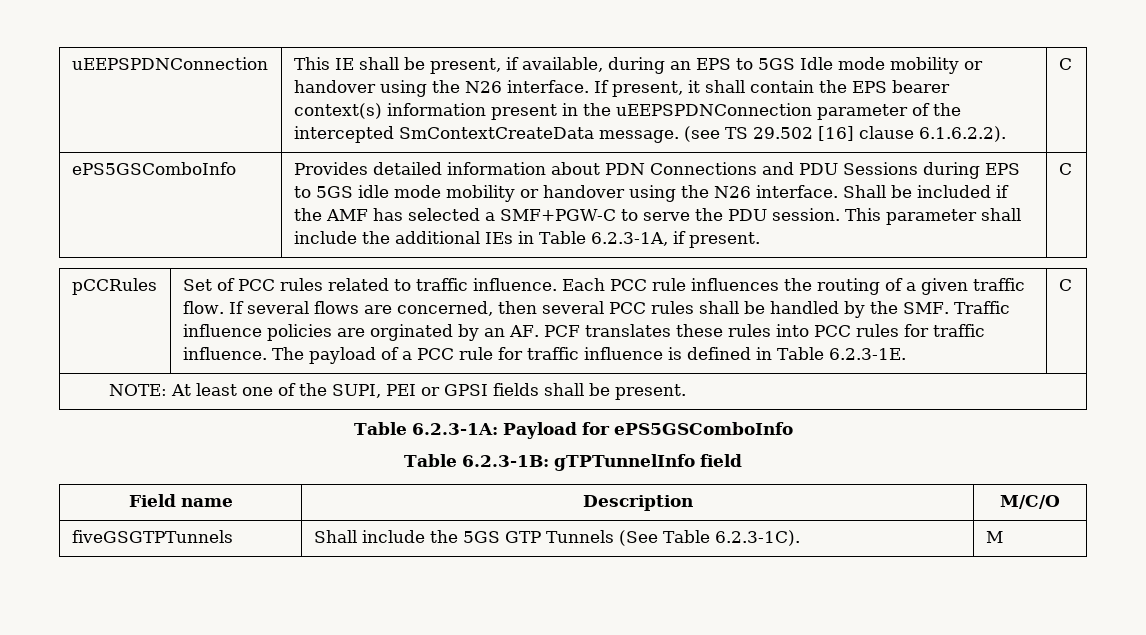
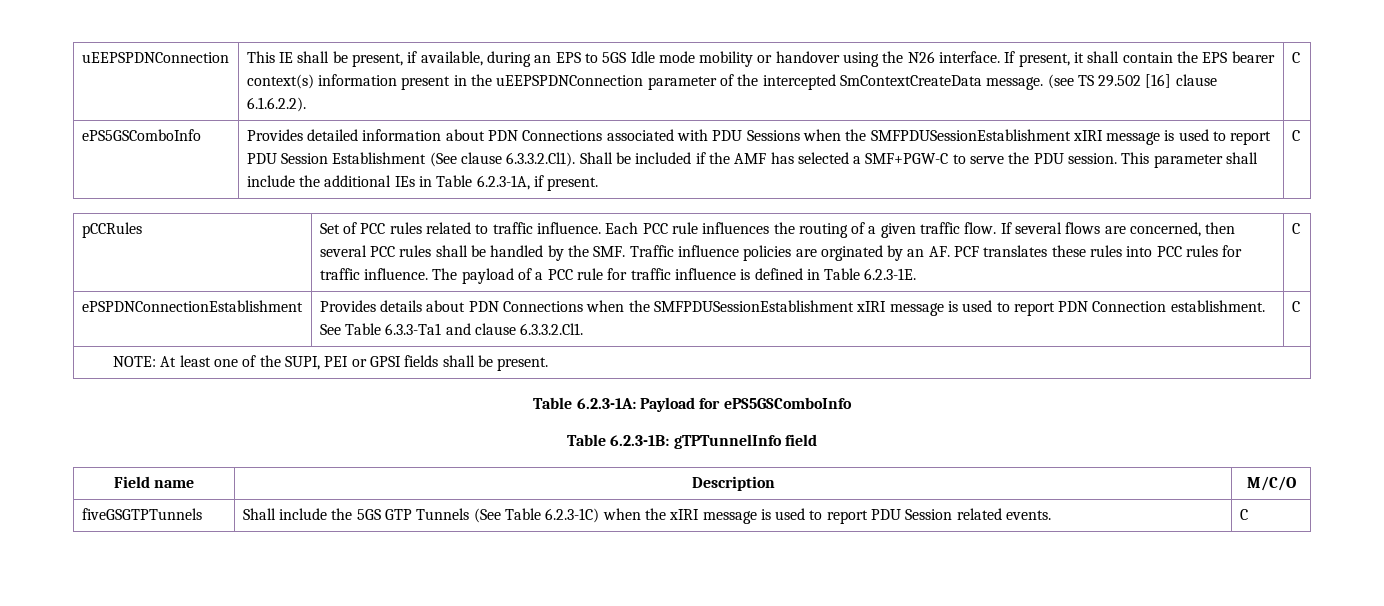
- Provides detailed information about PDN Connections and PDU Sessions during EPS to 5GS idle mode mobility or handover using the N26 interface. Shall be included if the AMF has selected a SMF+PGW-C to serve the PDU session.
+ Provides detailed information about PDN Connections associated with PDU Sessions when the SMFPDUSessionEstablishment xIRI message is used to report PDU Session Establishment (See clause 6.3.3.2.Cl1). Shall be included if the AMF has selected a SMF+PGW-C to serve the PDU session.
+ ePSPDNConnectionEstablishment | Provides details about PDN Connections when the SMFPDUSessionEstablishment xIRI message is used to report PDN Connection establishment. See Table 6.3.3-Ta1 and clause 6.3.3.2.Cl1. | C
- fiveGSGTPTunnels | Shall include the 5GS GTP Tunnels (See Table 6.2.3-1C). | M
+ fiveGSGTPTunnels | Shall include the 5GS GTP Tunnels (See Table 6.2.3-1C) when the xIRI message is used to report PDU Session related events. | C

